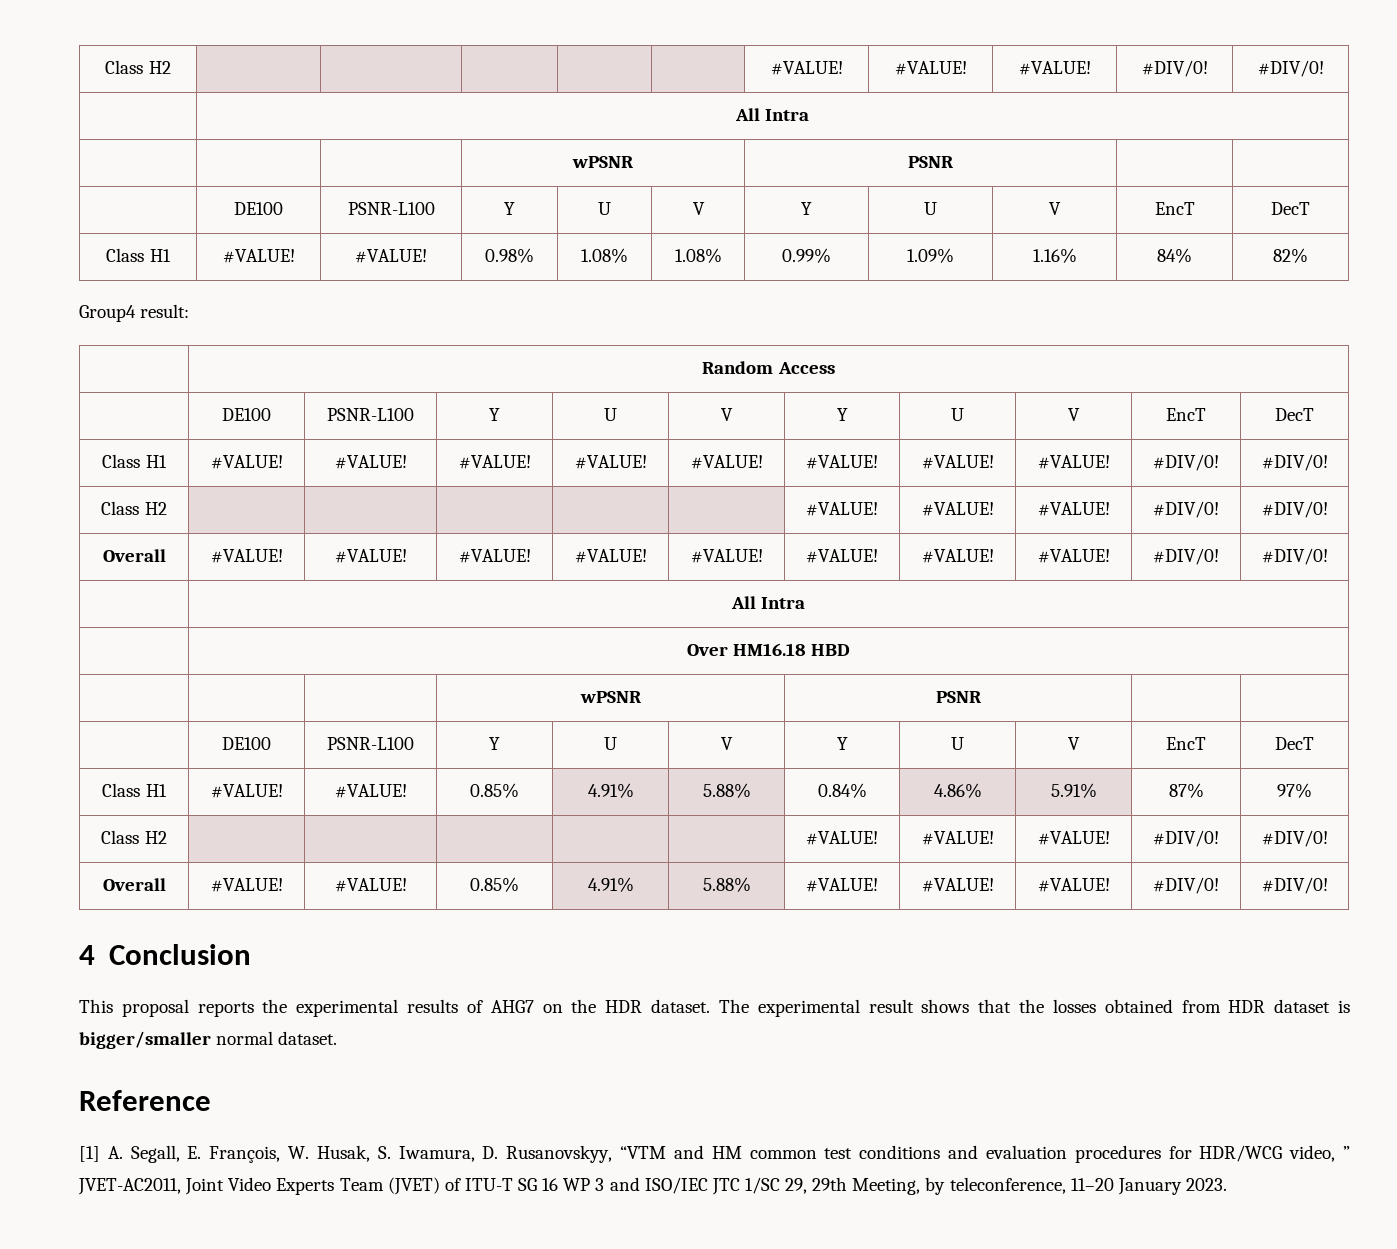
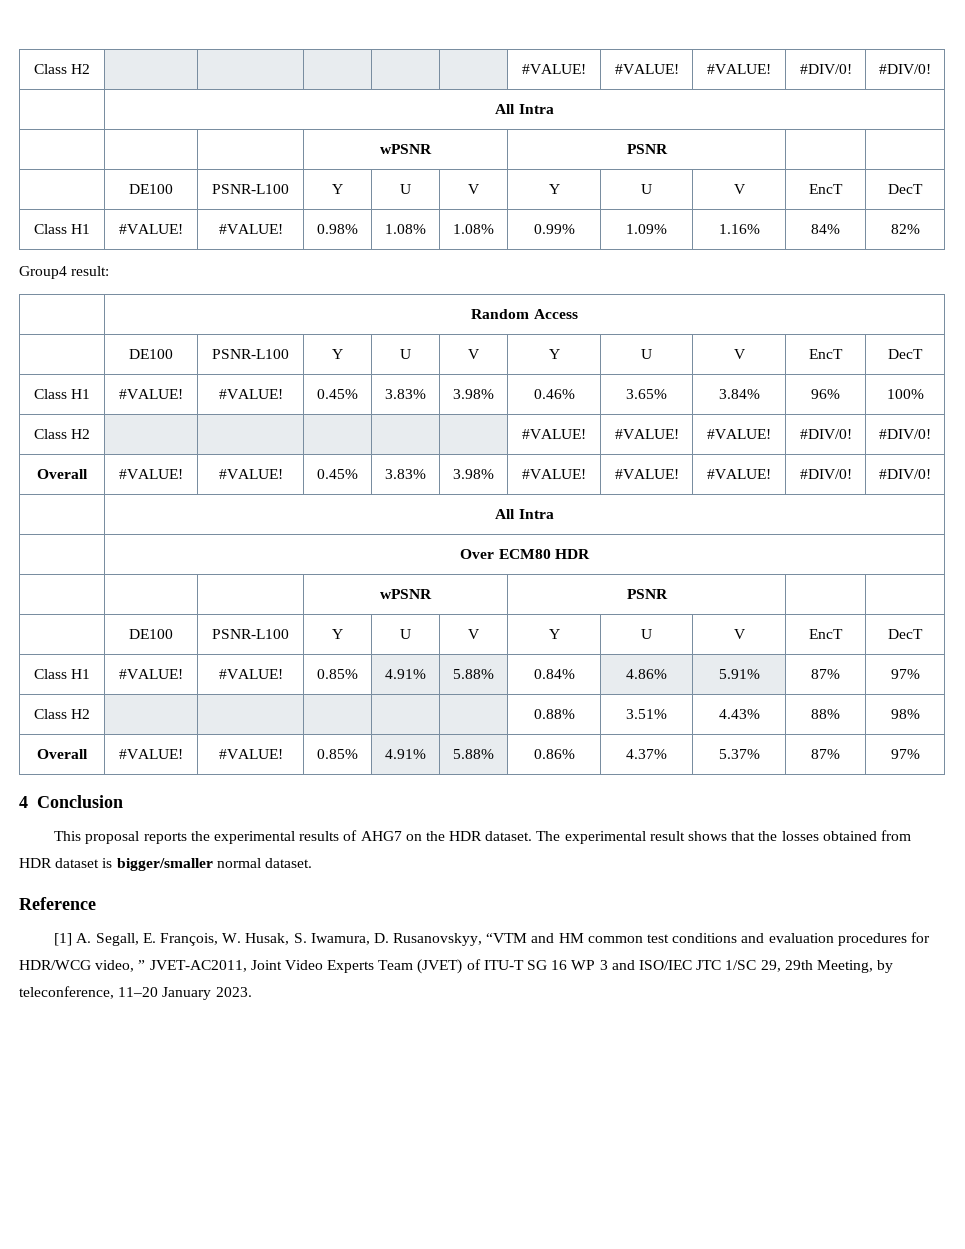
- Class H1 | #VALUE! | #VALUE! | #VALUE! | #VALUE! | #VALUE! | #VALUE! | #VALUE! | #VALUE! | #DIV/0! | #DIV/0!
+ Class H1 | #VALUE! | #VALUE! | 0.45% | 3.83% | 3.98% | 0.46% | 3.65% | 3.84% | 96% | 100%
- Overall | #VALUE! | #VALUE! | #VALUE! | #VALUE! | #VALUE! | #VALUE! | #VALUE! | #VALUE! | #DIV/0! | #DIV/0!
+ Overall | #VALUE! | #VALUE! | 0.45% | 3.83% | 3.98% | #VALUE! | #VALUE! | #VALUE! | #DIV/0! | #DIV/0!
- | Over HM16.18 HBD
+ | Over ECM80 HDR
  Class H1 | #VALUE! | #VALUE! | 0.85% | 4.91% | 5.88% | 0.84% | 4.86% | 5.91% | 87% | 97%
- Class H2 | | | | | | #VALUE! | #VALUE! | #VALUE! | #DIV/0! | #DIV/0!
+ Class H2 | | | | | | 0.88% | 3.51% | 4.43% | 88% | 98%
- Overall | #VALUE! | #VALUE! | 0.85% | 4.91% | 5.88% | #VALUE! | #VALUE! | #VALUE! | #DIV/0! | #DIV/0!
+ Overall | #VALUE! | #VALUE! | 0.85% | 4.91% | 5.88% | 0.86% | 4.37% | 5.37% | 87% | 97%

